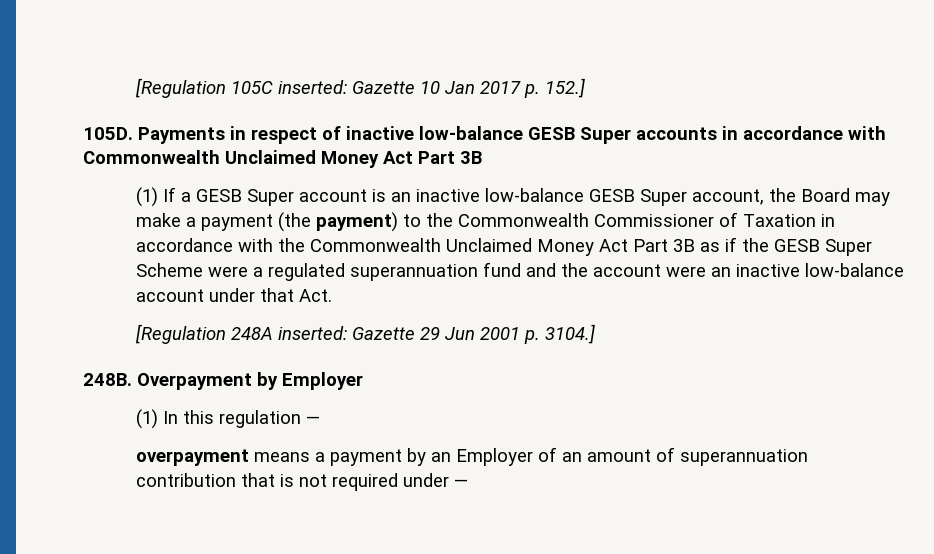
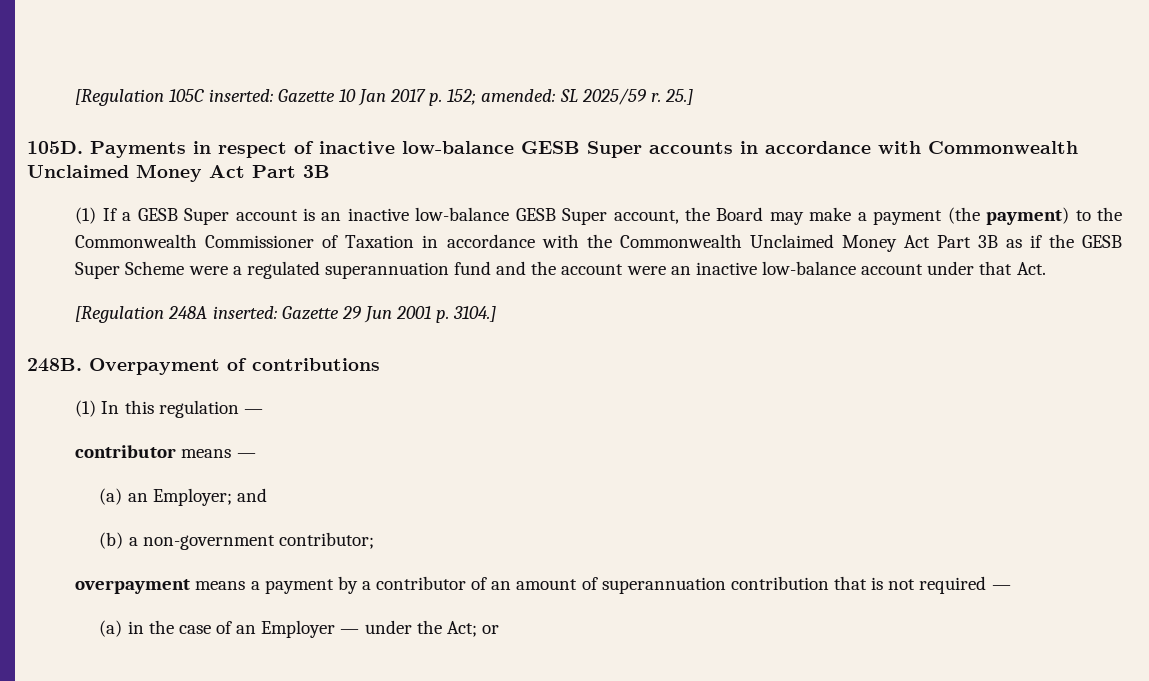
- [Regulation 105C inserted: Gazette 10 Jan 2017 p. 152.]
+ [Regulation 105C inserted: Gazette 10 Jan 2017 p. 152; amended: SL 2025/59 r. 25.]
- Overpayment by Employer
+ Overpayment of contributions
+ contributor means —
+ (a) an Employer; and
+ (b) a non-government contributor;
- overpayment means a payment by an Employer of an amount of superannuation contribution that is not required under —
+ overpayment means a payment by a contributor of an amount of superannuation contribution that is not required —
+ (a) in the case of an Employer — under the Act; or

